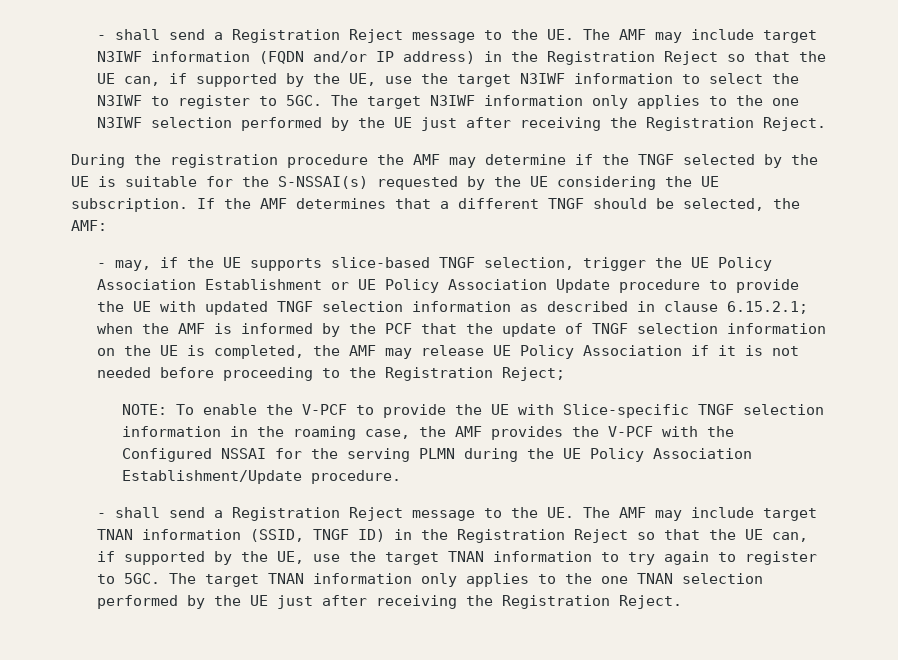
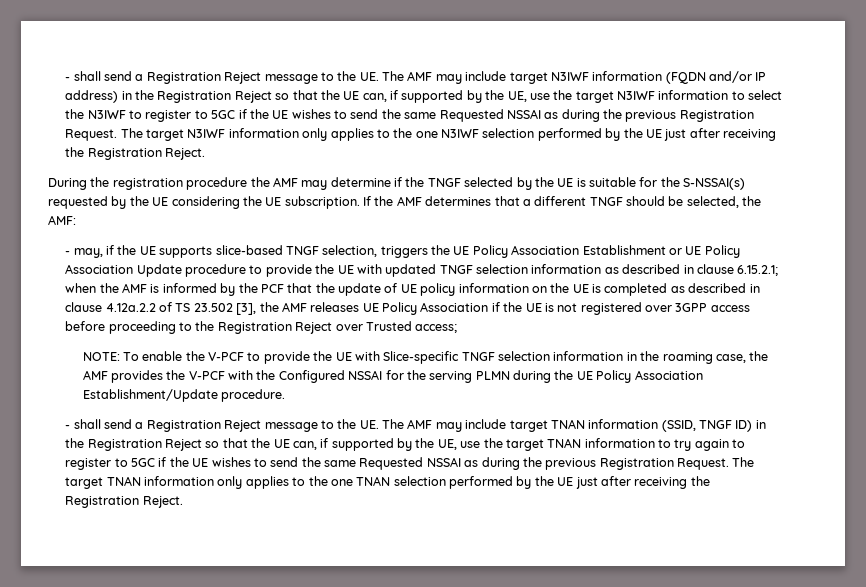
- - shall send a Registration Reject message to the UE. The AMF may include target N3IWF information (FQDN and/or IP address) in the Registration Reject so that the UE can, if supported by the UE, use the target N3IWF information to select the N3IWF to register to 5GC.
+ - shall send a Registration Reject message to the UE. The AMF may include target N3IWF information (FQDN and/or IP address) in the Registration Reject so that the UE can, if supported by the UE, use the target N3IWF information to select the N3IWF to register to 5GC if the UE wishes to send the same Requested NSSAI as during the previous Registration Request.
- - may, if the UE supports slice-based TNGF selection, trigger the UE Policy Association Establishment or UE Policy Association Update procedure to provide the UE with updated TNGF selection information as described in clause 6.15.2.1; when the AMF is informed by the PCF that the update of TNGF selection information on the UE is completed, the AMF may release UE Policy Association if it is not needed before proceeding to the Registration Reject;
+ - may, if the UE supports slice-based TNGF selection, triggers the UE Policy Association Establishment or UE Policy Association Update procedure to provide the UE with updated TNGF selection information as described in clause 6.15.2.1; when the AMF is informed by the PCF that the update of UE policy information on the UE is completed as described in clause 4.12a.2.2 of TS 23.502 [3], the AMF releases UE Policy Association if the UE is not registered over 3GPP access before proceeding to the Registration Reject over Trusted access;
- - shall send a Registration Reject message to the UE. The AMF may include target TNAN information (SSID, TNGF ID) in the Registration Reject so that the UE can, if supported by the UE, use the target TNAN information to try again to register to 5GC.
+ - shall send a Registration Reject message to the UE. The AMF may include target TNAN information (SSID, TNGF ID) in the Registration Reject so that the UE can, if supported by the UE, use the target TNAN information to try again to register to 5GC if the UE wishes to send the same Requested NSSAI as during the previous Registration Request.

